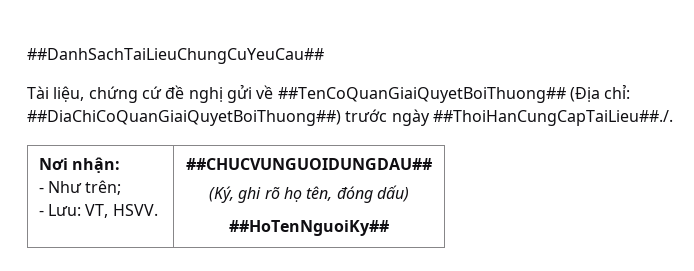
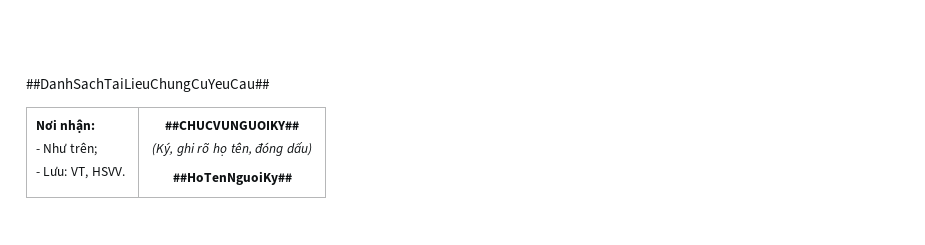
- Tài liệu, chứng cứ đề nghị gửi về ##TenCoQuanGiaiQuyetBoiThuong## (Địa chỉ: ##DiaChiCoQuanGiaiQuyetBoiThuong##) trước ngày ##ThoiHanCungCapTaiLieu##./.
  Nơi nhận:
  - Như trên;
- - Lưu: VT, HSVV. | ##CHUCVUNGUOIDUNGDAU##
+ - Lưu: VT, HSVV. | ##CHUCVUNGUOIKY##

